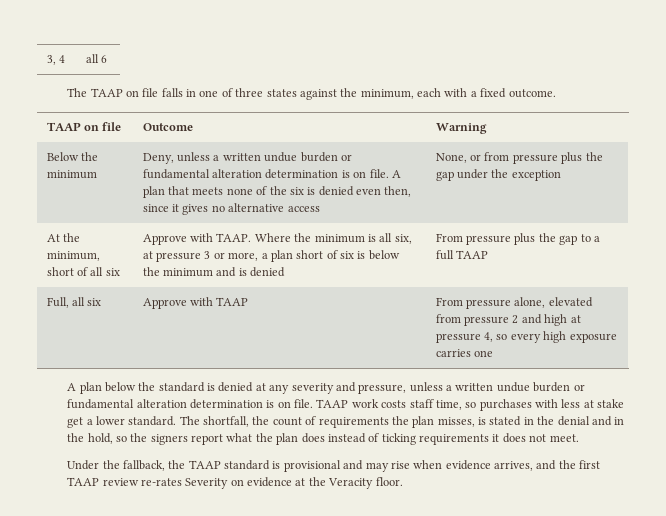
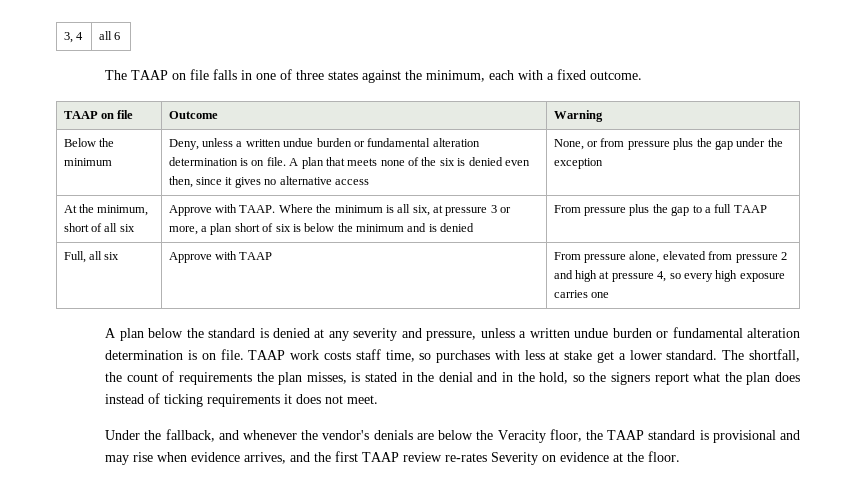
- Under the fallback, the TAAP standard is provisional and may rise when evidence arrives, and the first TAAP review re-rates Severity on evidence at the Veracity floor.
+ Under the fallback, and whenever the vendor's denials are below the Veracity floor, the TAAP standard is provisional and may rise when evidence arrives, and the first TAAP review re-rates Severity on evidence at the floor.

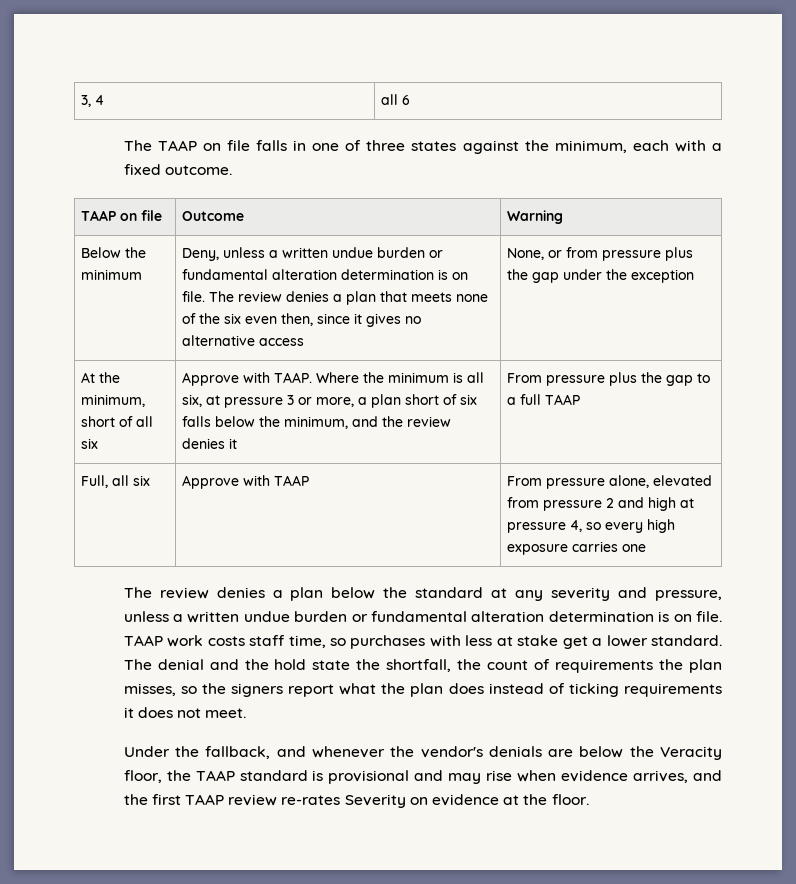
- A plan that meets none of the six is denied even then, since it gives no alternative access
+ The review denies a plan that meets none of the six even then, since it gives no alternative access
- Where the minimum is all six, at pressure 3 or more, a plan short of six is below the minimum and is denied
+ Where the minimum is all six, at pressure 3 or more, a plan short of six falls below the minimum, and the review denies it
- A plan below the standard is denied at any severity and pressure, unless a written undue burden or fundamental alteration determination is on file.
+ The review denies a plan below the standard at any severity and pressure, unless a written undue burden or fundamental alteration determination is on file.
- The shortfall, the count of requirements the plan misses, is stated in the denial and in the hold, so the signers report what the plan does instead of ticking requirements it does not meet.
+ The denial and the hold state the shortfall, the count of requirements the plan misses, so the signers report what the plan does instead of ticking requirements it does not meet.

